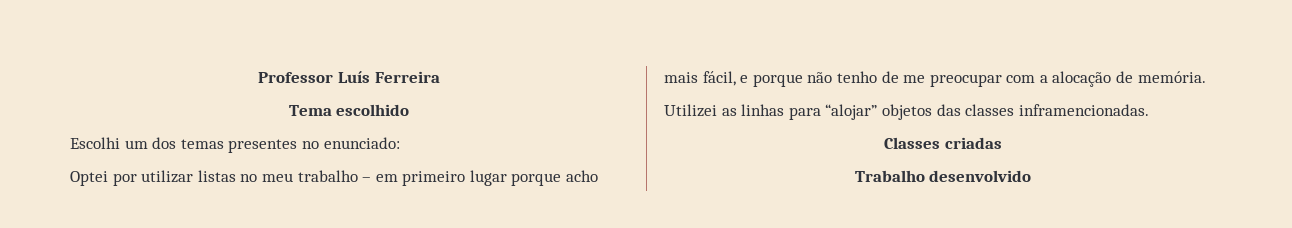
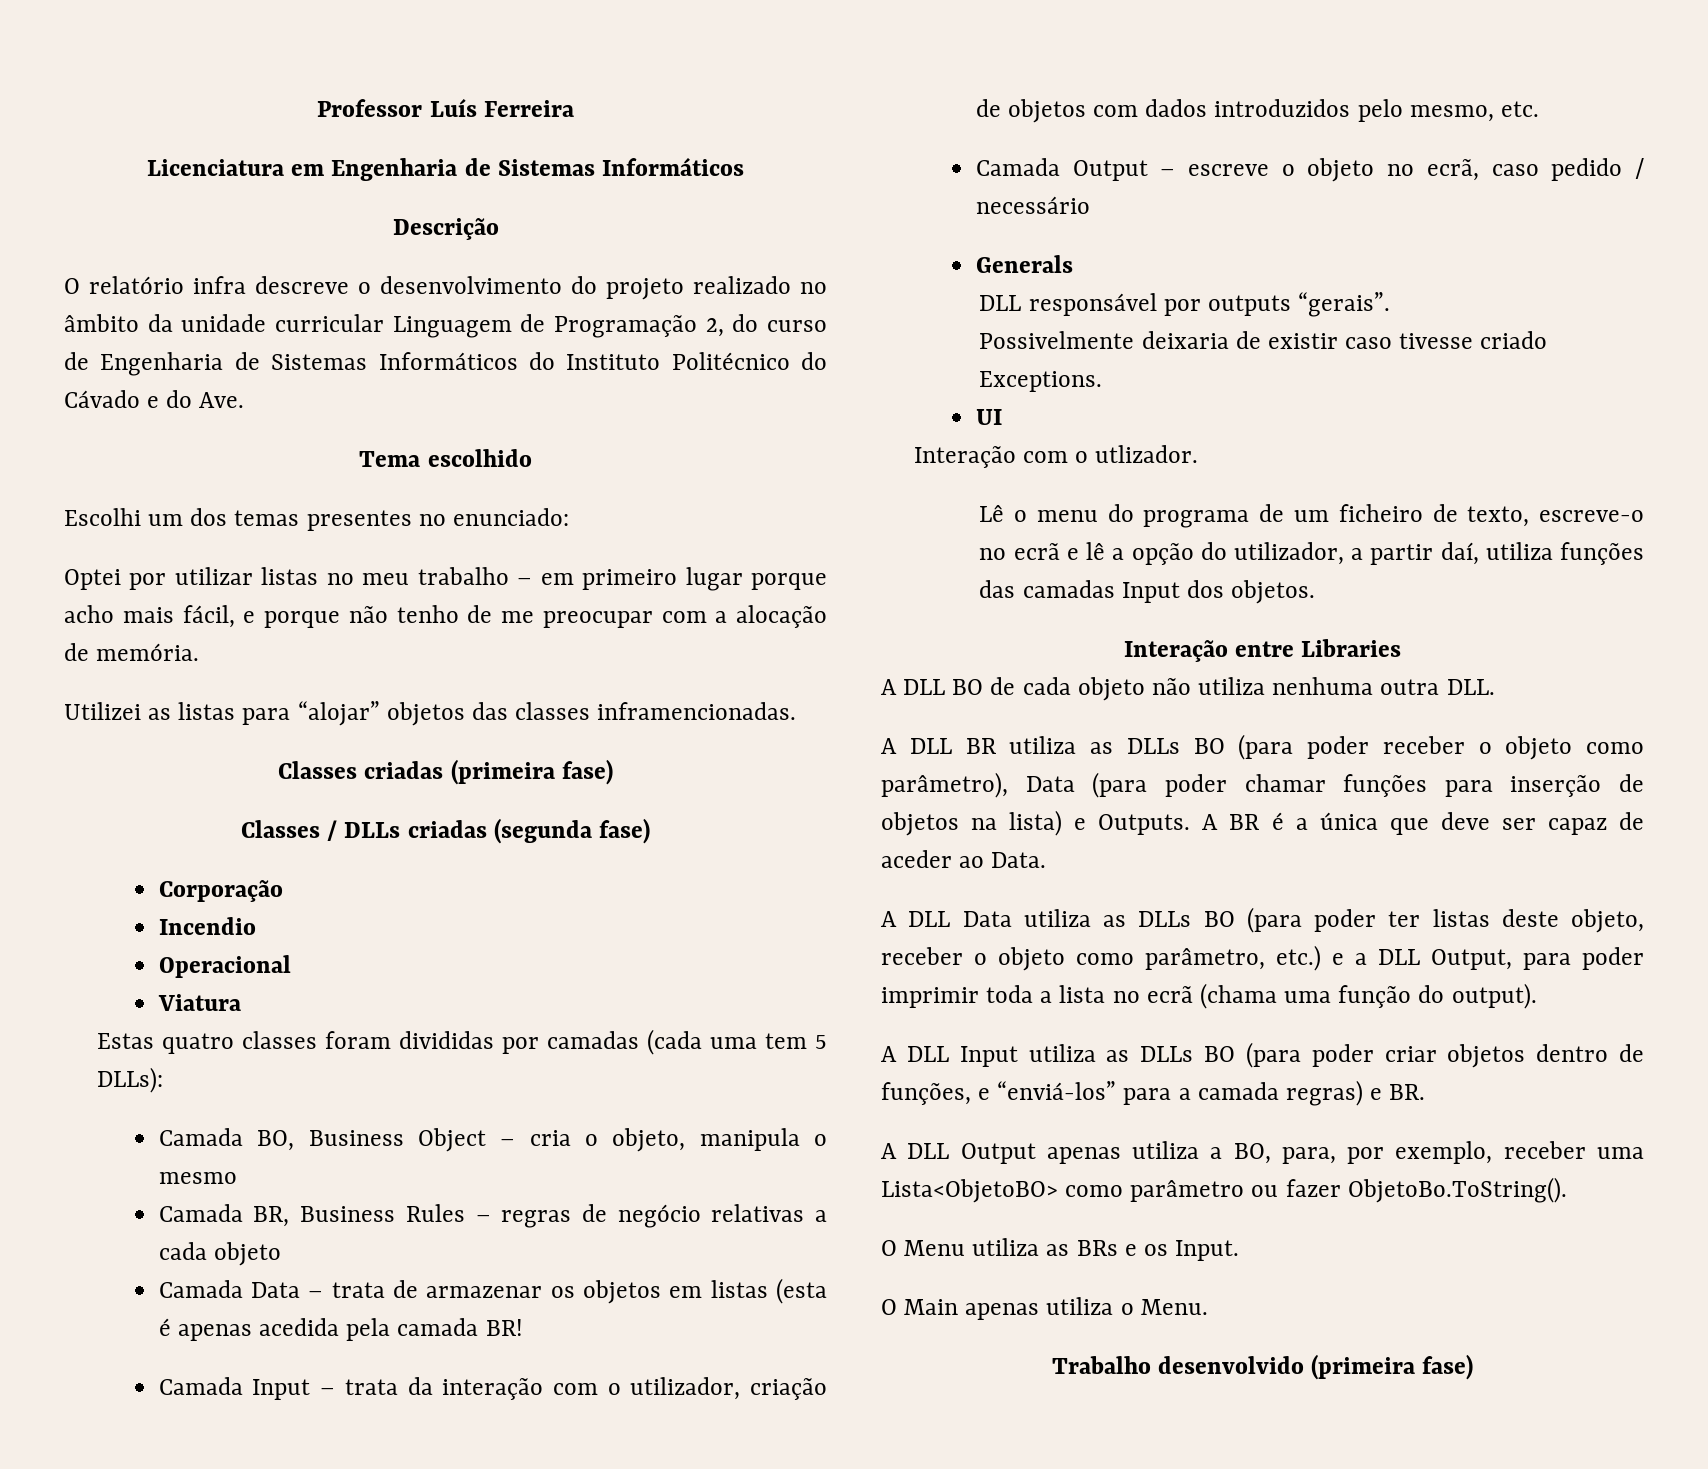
+ Licenciatura em Engenharia de Sistemas Informáticos
+ Descrição
+ O relatório infra descreve o desenvolvimento do projeto realizado no âmbito da unidade curricular Linguagem de Programação 2, do curso de Engenharia de Sistemas Informáticos do Instituto Politécnico do Cávado e do Ave.
- Utilizei as linhas para “alojar” objetos das classes inframencionadas.
+ Utilizei as listas para “alojar” objetos das classes inframencionadas.
- Classes criadas
+ Classes criadas (primeira fase)
+ Classes / DLLs criadas (segunda fase)
+ Corporação
+ Incendio
+ Operacional
+ Viatura
+ Estas quatro classes foram divididas por camadas (cada uma tem 5 DLLs):
+ Camada BO, Business Object – cria o objeto, manipula o mesmo
+ Camada BR, Business Rules – regras de negócio relativas a cada objeto
+ Camada Data – trata de armazenar os objetos em listas (esta é apenas acedida pela camada BR!
+ Camada Input – trata da interação com o utilizador, criação de objetos com dados introduzidos pelo mesmo, etc.
+ Camada Output – escreve o objeto no ecrã, caso pedido / necessário
+ Generals
+ DLL responsável por outputs “gerais”.
+ Possivelmente deixaria de existir caso tivesse criado Exceptions.
+ UI
+ Interação com o utlizador.
+ Lê o menu do programa de um ficheiro de texto, escreve-o no ecrã e lê a opção do utilizador, a partir daí, utiliza funções das camadas Input dos objetos.
+ Interação entre Libraries
+ A DLL BO de cada objeto não utiliza nenhuma outra DLL.
+ A DLL BR utiliza as DLLs BO (para poder receber o objeto como parâmetro), Data (para poder chamar funções para inserção de objetos na lista) e Outputs. A BR é a única que deve ser capaz de aceder ao Data.
+ A DLL Data utiliza as DLLs BO (para poder ter listas deste objeto, receber o objeto como parâmetro, etc.) e a DLL Output, para poder imprimir toda a lista no ecrã (chama uma função do output).
+ A DLL Input utiliza as DLLs BO (para poder criar objetos dentro de funções, e “enviá-los” para a camada regras) e BR.
+ A DLL Output apenas utiliza a BO, para, por exemplo, receber uma Lista<ObjetoBO> como parâmetro ou fazer ObjetoBo.ToString().
+ O Menu utiliza as BRs e os Input.
+ O Main apenas utiliza o Menu.
- Trabalho desenvolvido
+ Trabalho desenvolvido (primeira fase)

